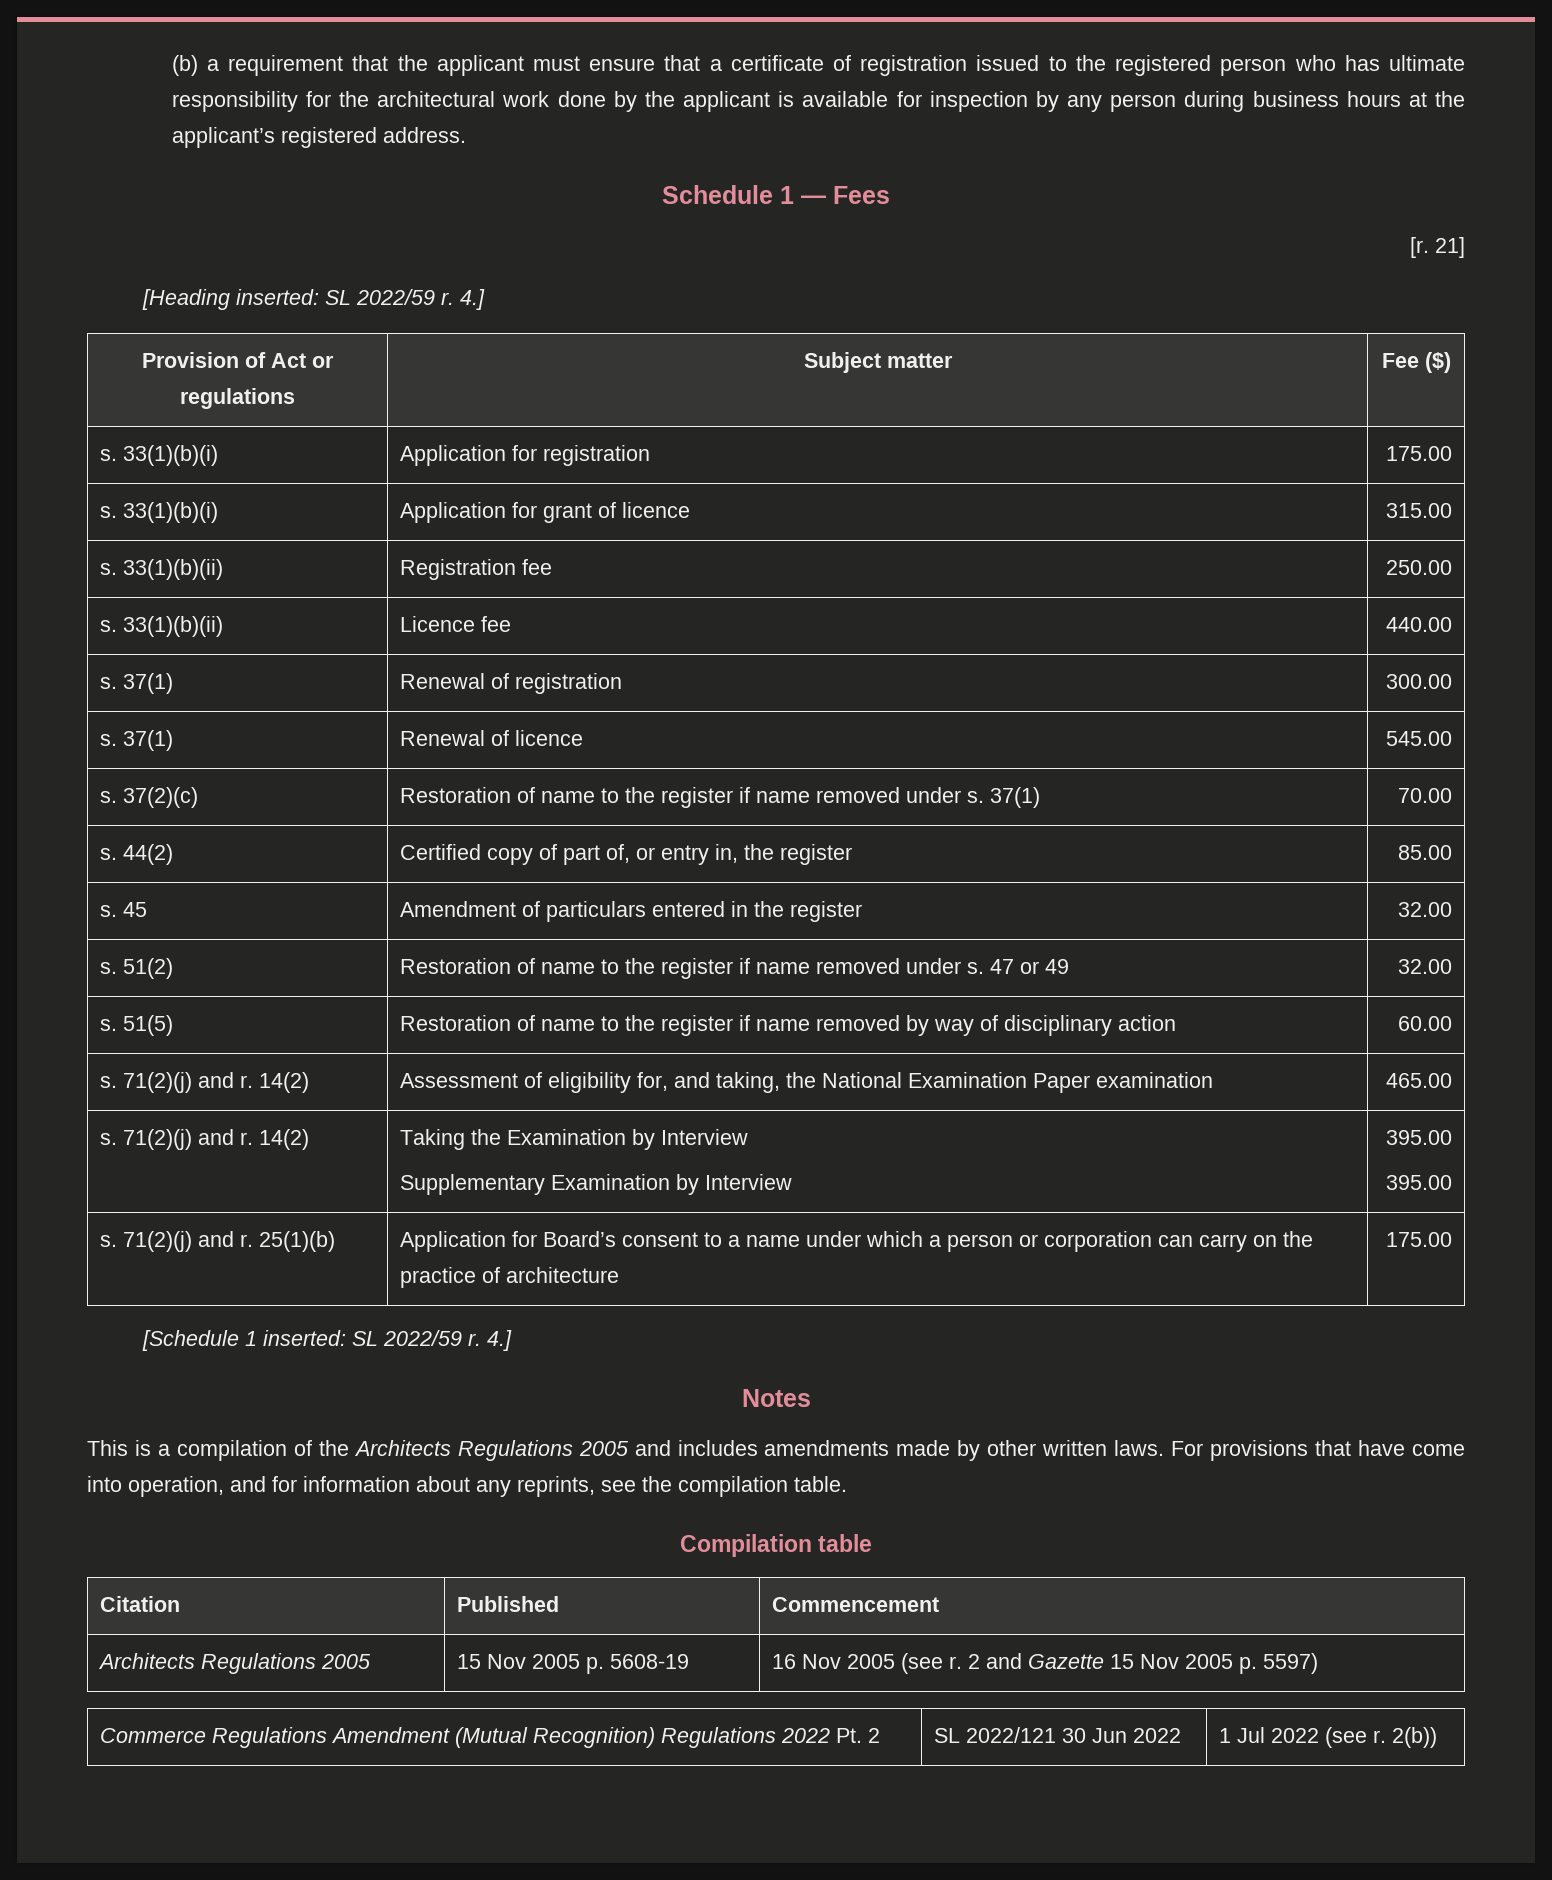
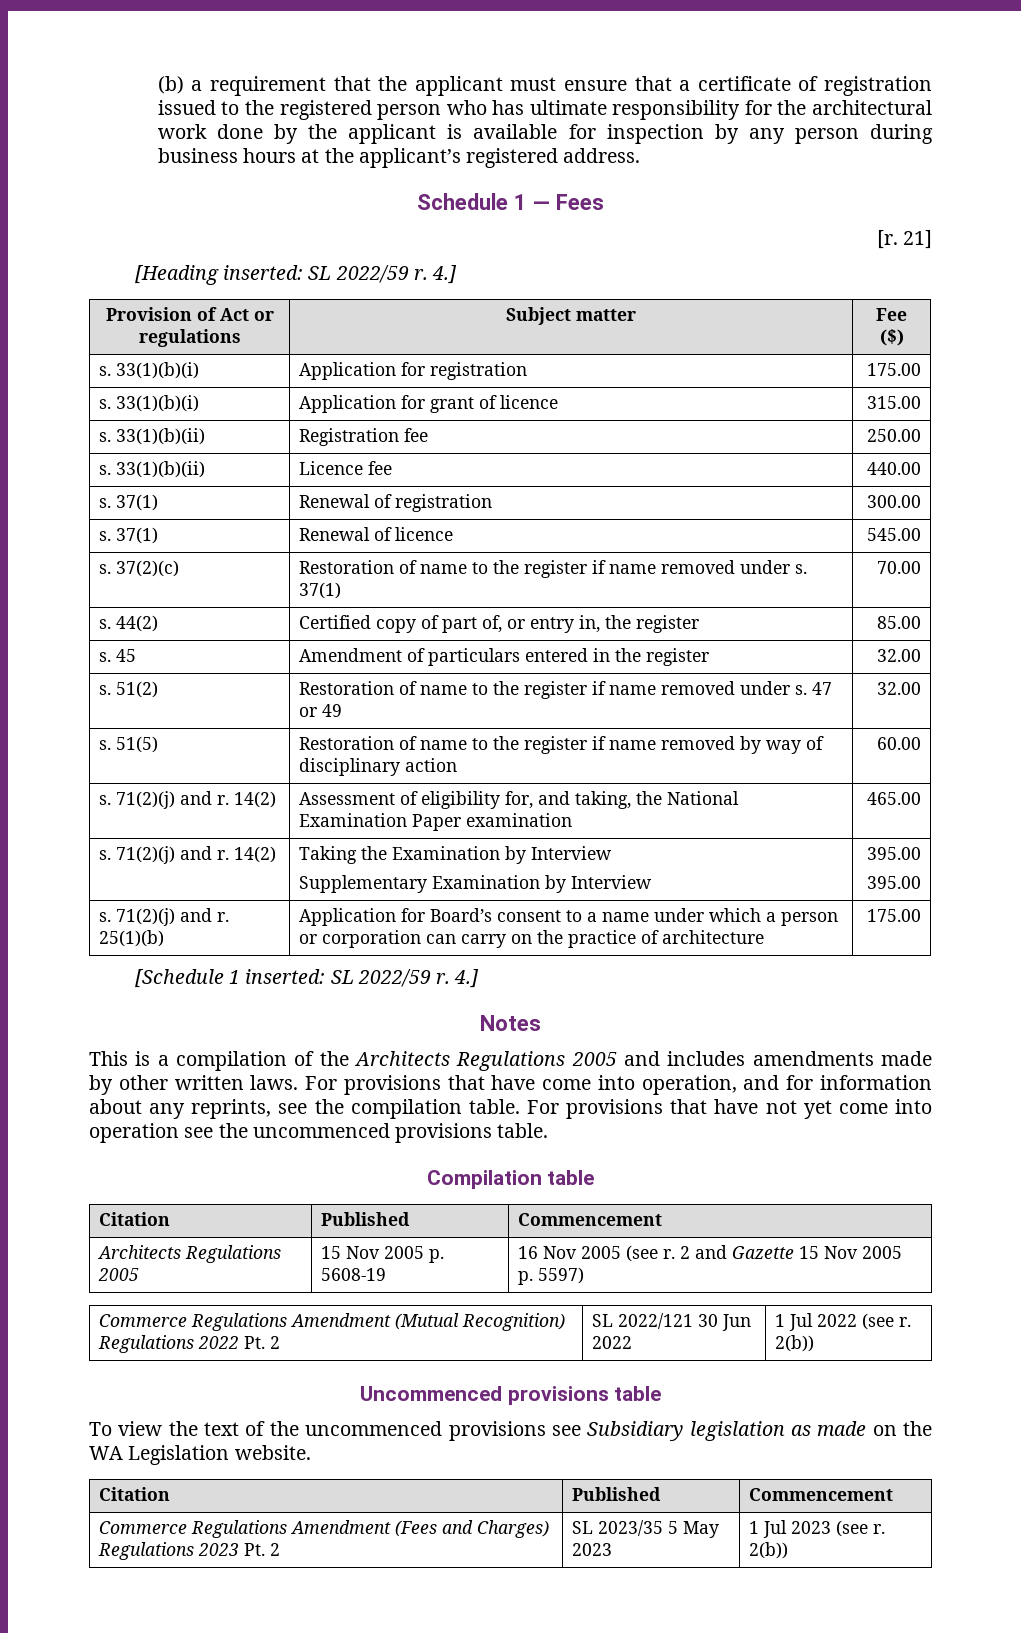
+ For provisions that have not yet come into operation see the uncommenced provisions table.
+ Uncommenced provisions table
+ To view the text of the uncommenced provisions see Subsidiary legislation as made on the WA Legislation website.
+ Citation | Published | Commencement
+ Commerce Regulations Amendment (Fees and Charges) Regulations 2023 Pt. 2 | SL 2023/35 5 May 2023 | 1 Jul 2023 (see r. 2(b))

